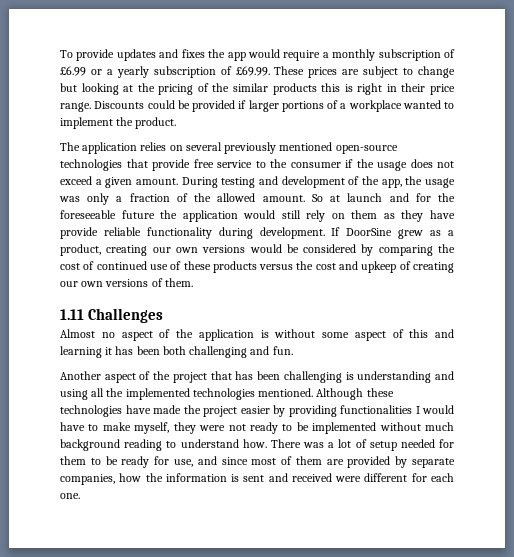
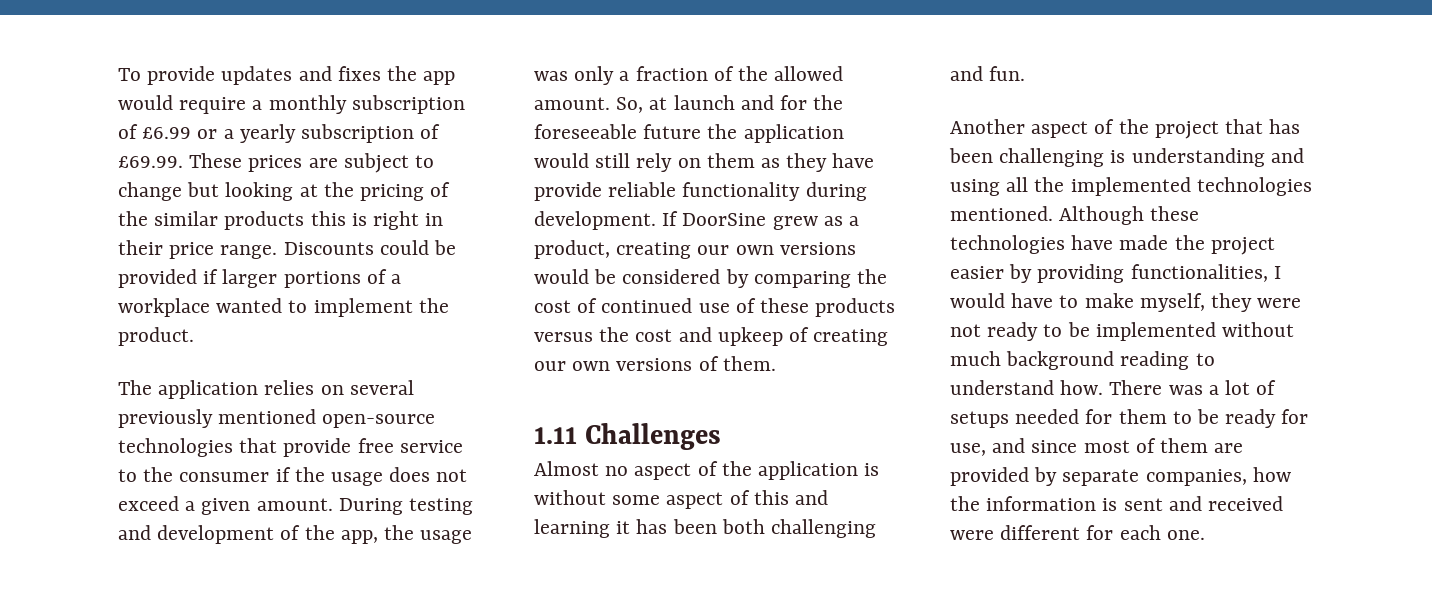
- So at launch and for the foreseeable future the application would still rely on them as they have provide reliable functionality during development.
+ So, at launch and for the foreseeable future the application would still rely on them as they have provide reliable functionality during development.
- Although these technologies have made the project easier by providing functionalities I would have to make myself, they were not ready to be implemented without much background reading to understand how.
+ Although these technologies have made the project easier by providing functionalities, I would have to make myself, they were not ready to be implemented without much background reading to understand how.
- There was a lot of setup needed for them to be ready for use, and since most of them are provided by separate companies, how the information is sent and received were different for each one.
+ There was a lot of setups needed for them to be ready for use, and since most of them are provided by separate companies, how the information is sent and received were different for each one.

